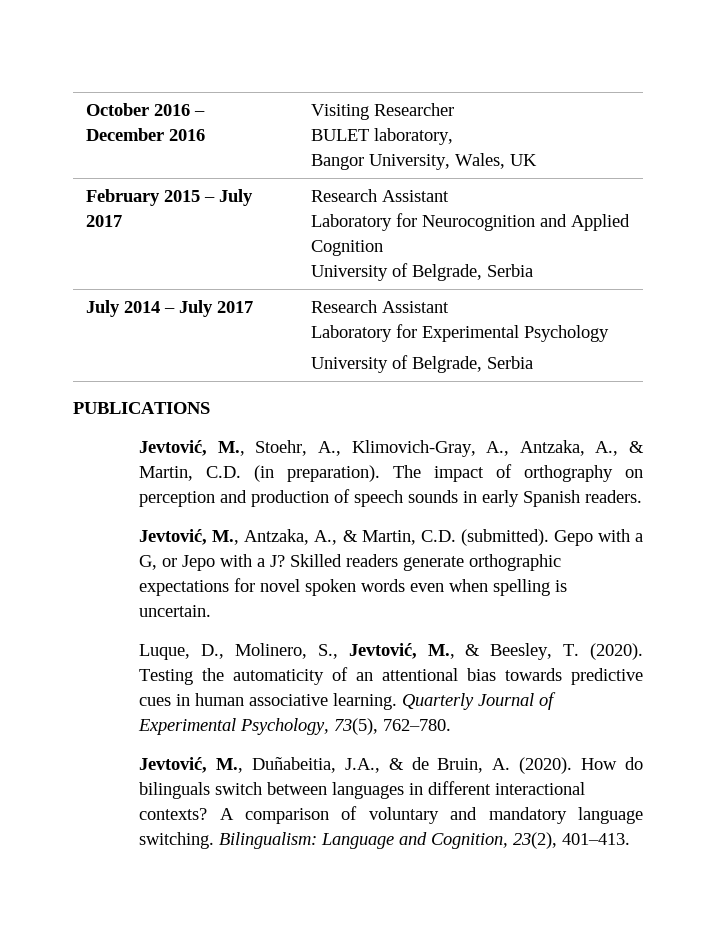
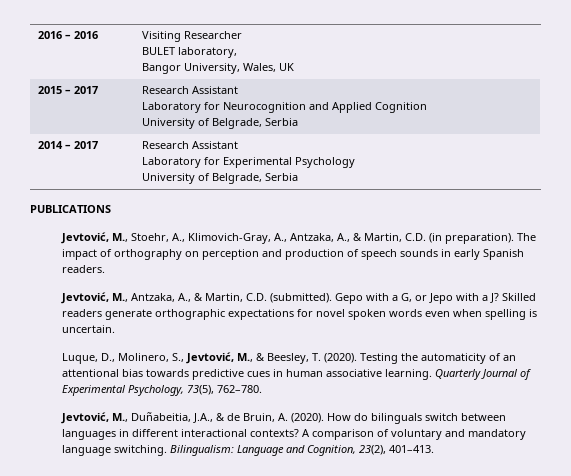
- October 2016 – December 2016 | Visiting Researcher
+ 2016 – 2016 | Visiting Researcher
- February 2015 – July 2017 | Research Assistant
+ 2015 – 2017 | Research Assistant
- July 2014 – July 2017 | Research Assistant
+ 2014 – 2017 | Research Assistant

